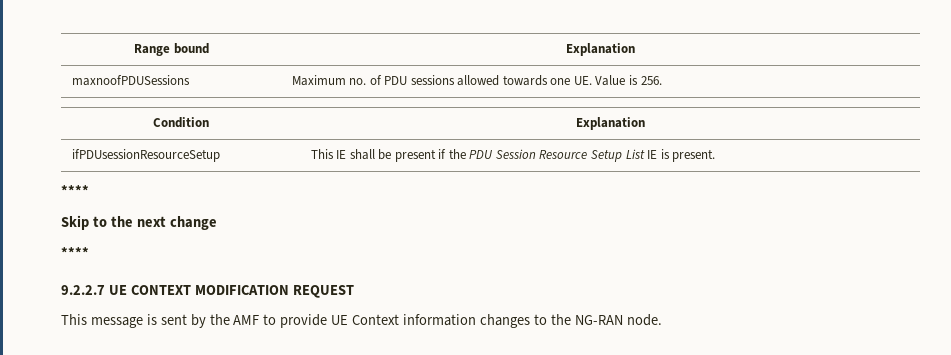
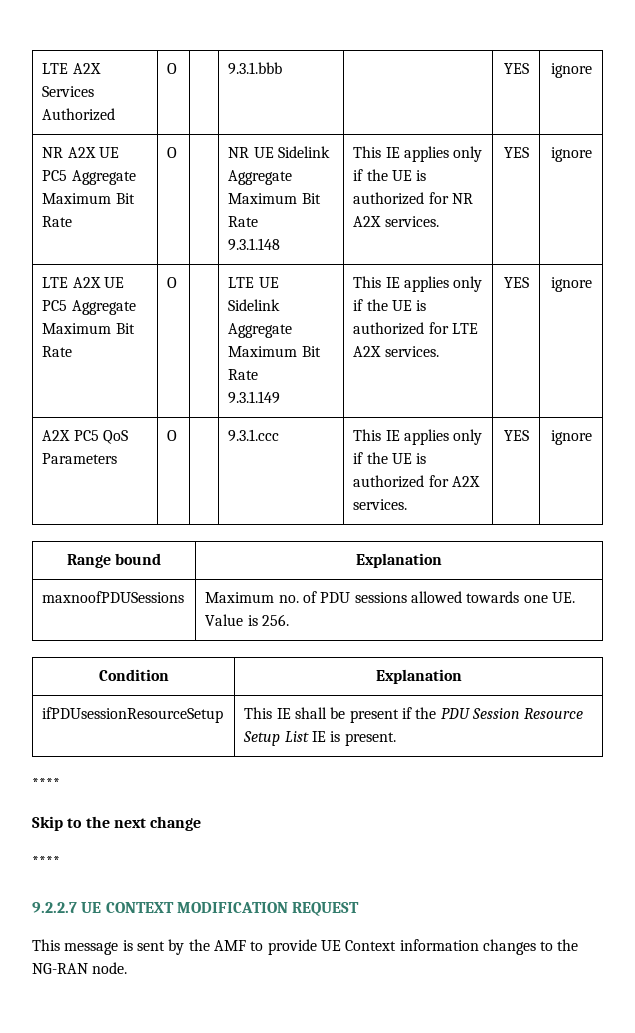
+ LTE A2X Services Authorized | O | | 9.3.1.bbb | | YES | ignore
+ NR A2X UE PC5 Aggregate Maximum Bit Rate | O | | NR UE Sidelink Aggregate Maximum Bit Rate
+ 9.3.1.148 | This IE applies only if the UE is authorized for NR A2X services. | YES | ignore
+ LTE A2X UE PC5 Aggregate Maximum Bit Rate | O | | LTE UE Sidelink Aggregate Maximum Bit Rate
+ 9.3.1.149 | This IE applies only if the UE is authorized for LTE A2X services. | YES | ignore
+ A2X PC5 QoS Parameters | O | | 9.3.1.ccc | This IE applies only if the UE is authorized for A2X services. | YES | ignore

